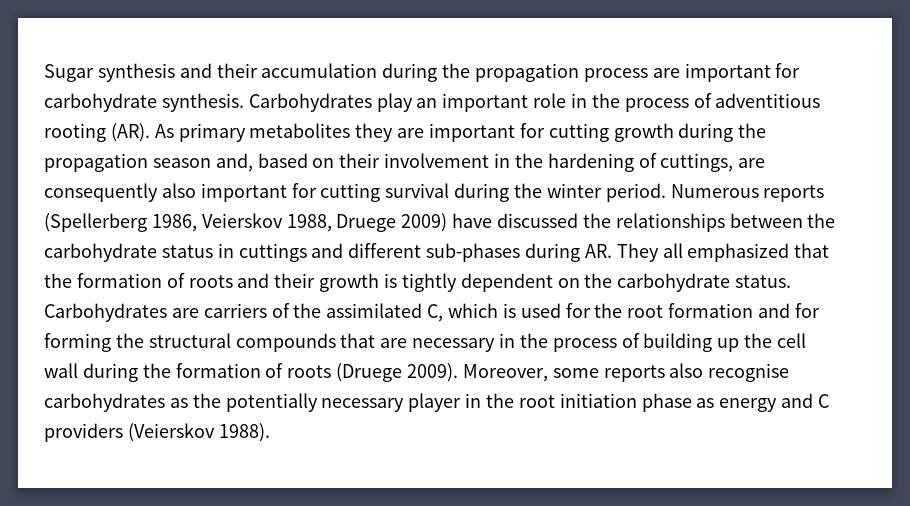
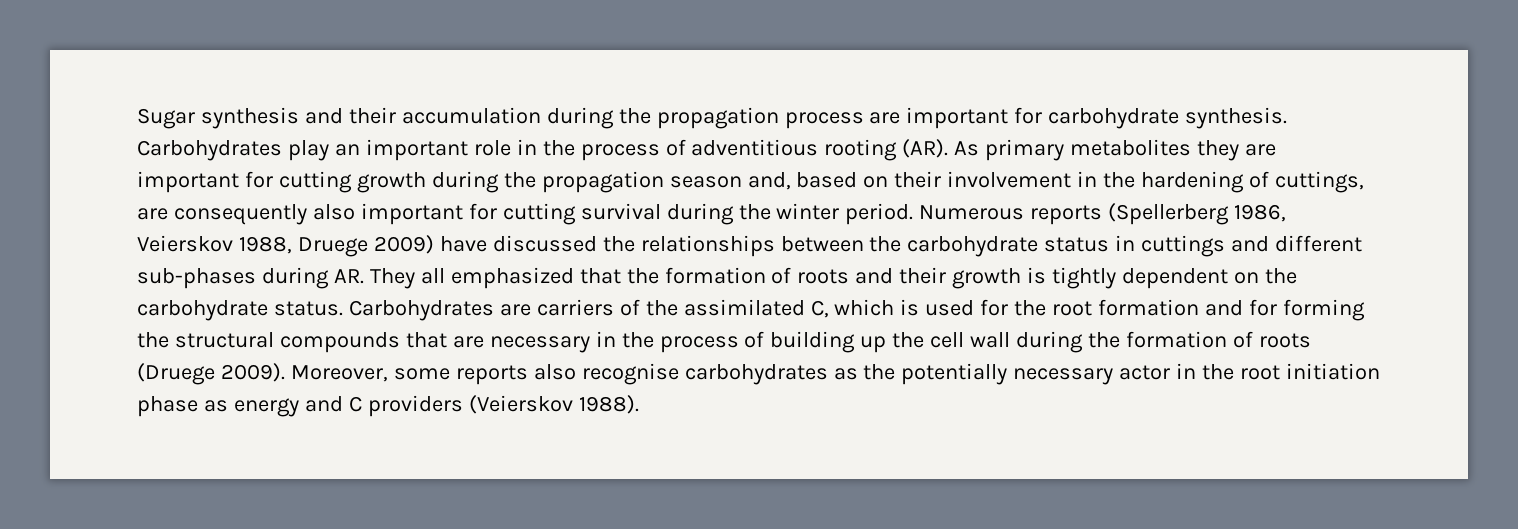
- Moreover, some reports also recognise carbohydrates as the potentially necessary player in the root initiation phase as energy and C providers (Veierskov 1988).
+ Moreover, some reports also recognise carbohydrates as the potentially necessary actor in the root initiation phase as energy and C providers (Veierskov 1988).

